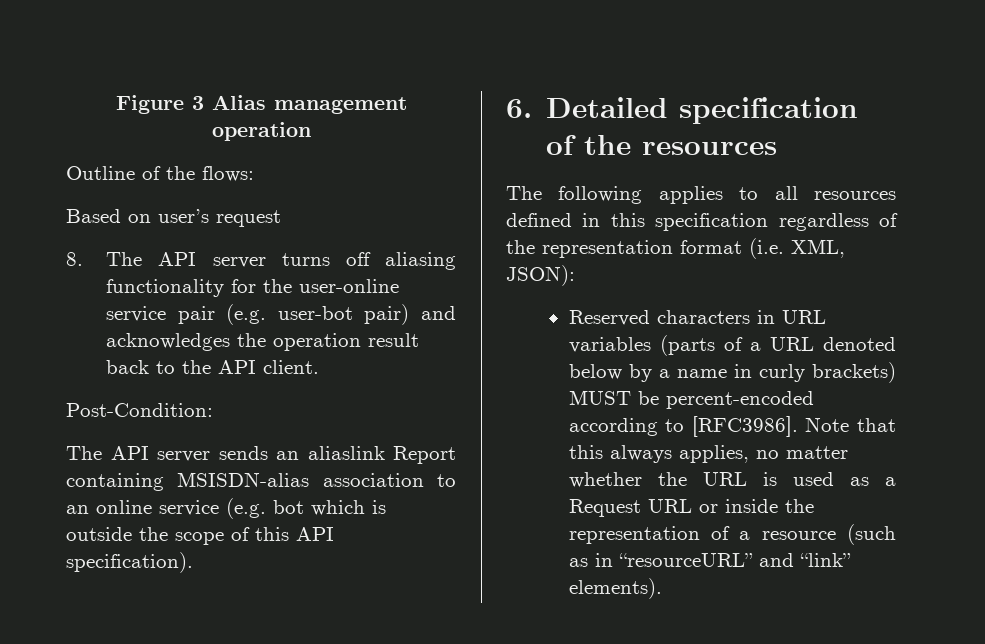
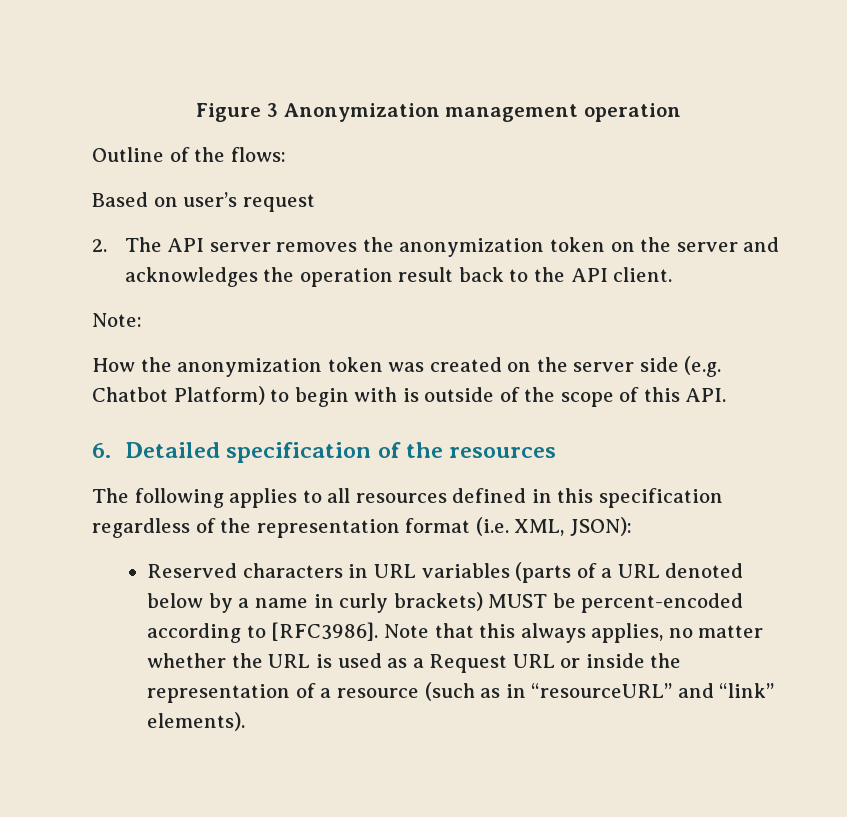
- Figure 3 Alias management operation
+ Figure 3 Anonymization management operation
- 8. The API server turns off aliasing functionality for the user-online service pair (e.g. user-bot pair) and acknowledges the operation result back to the API client.
+ 2. The API server removes the anonymization token on the server and acknowledges the operation result back to the API client.
- Post-Condition:
- The API server sends an aliaslink Report containing MSISDN-alias association to an online service (e.g. bot which is outside the scope of this API specification).
+ Note:
+ How the anonymization token was created on the server side (e.g. Chatbot Platform) to begin with is outside of the scope of this API.

